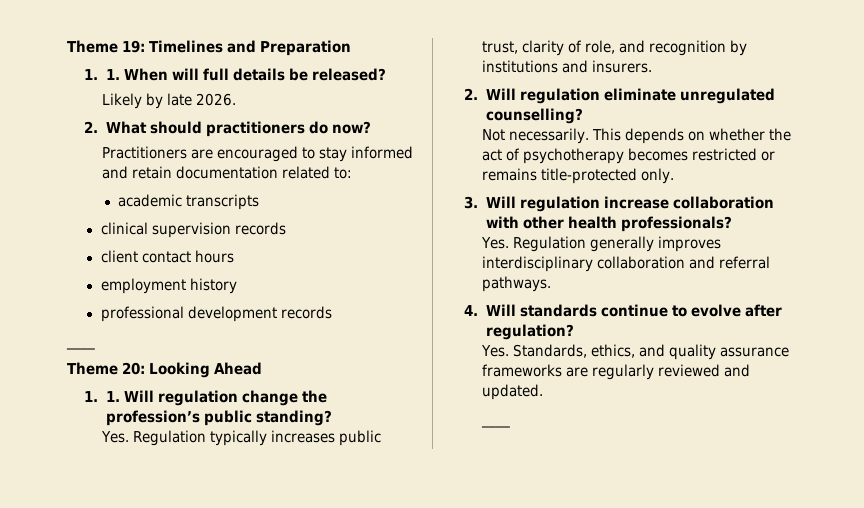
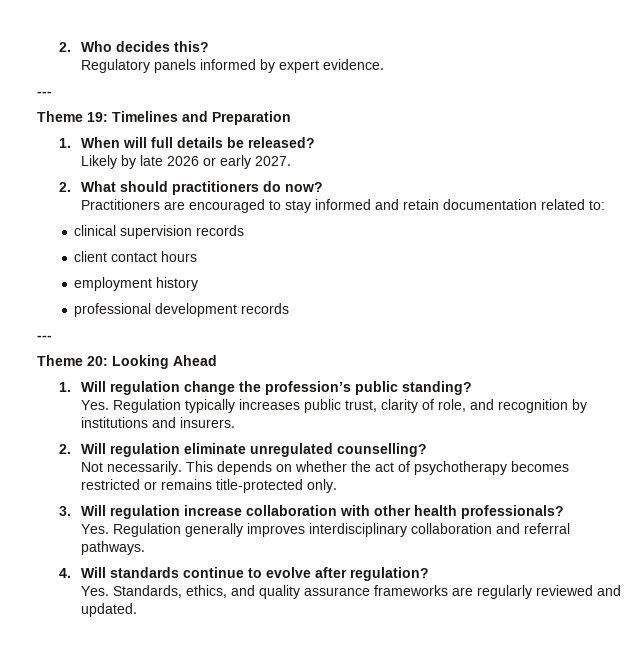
+ 2. Who decides this?
+ Regulatory panels informed by expert evidence.
+ ---
- 1. 1. When will full details be released?
+ 1. When will full details be released?
- Likely by late 2026.
+ Likely by late 2026 or early 2027.
- academic transcripts
  professional development records
- ____
+ ---
- 1. 1. Will regulation change the profession’s public standing?
+ 1. Will regulation change the profession’s public standing?
  Yes. Standards, ethics, and quality assurance frameworks are regularly reviewed and updated.
- ____

